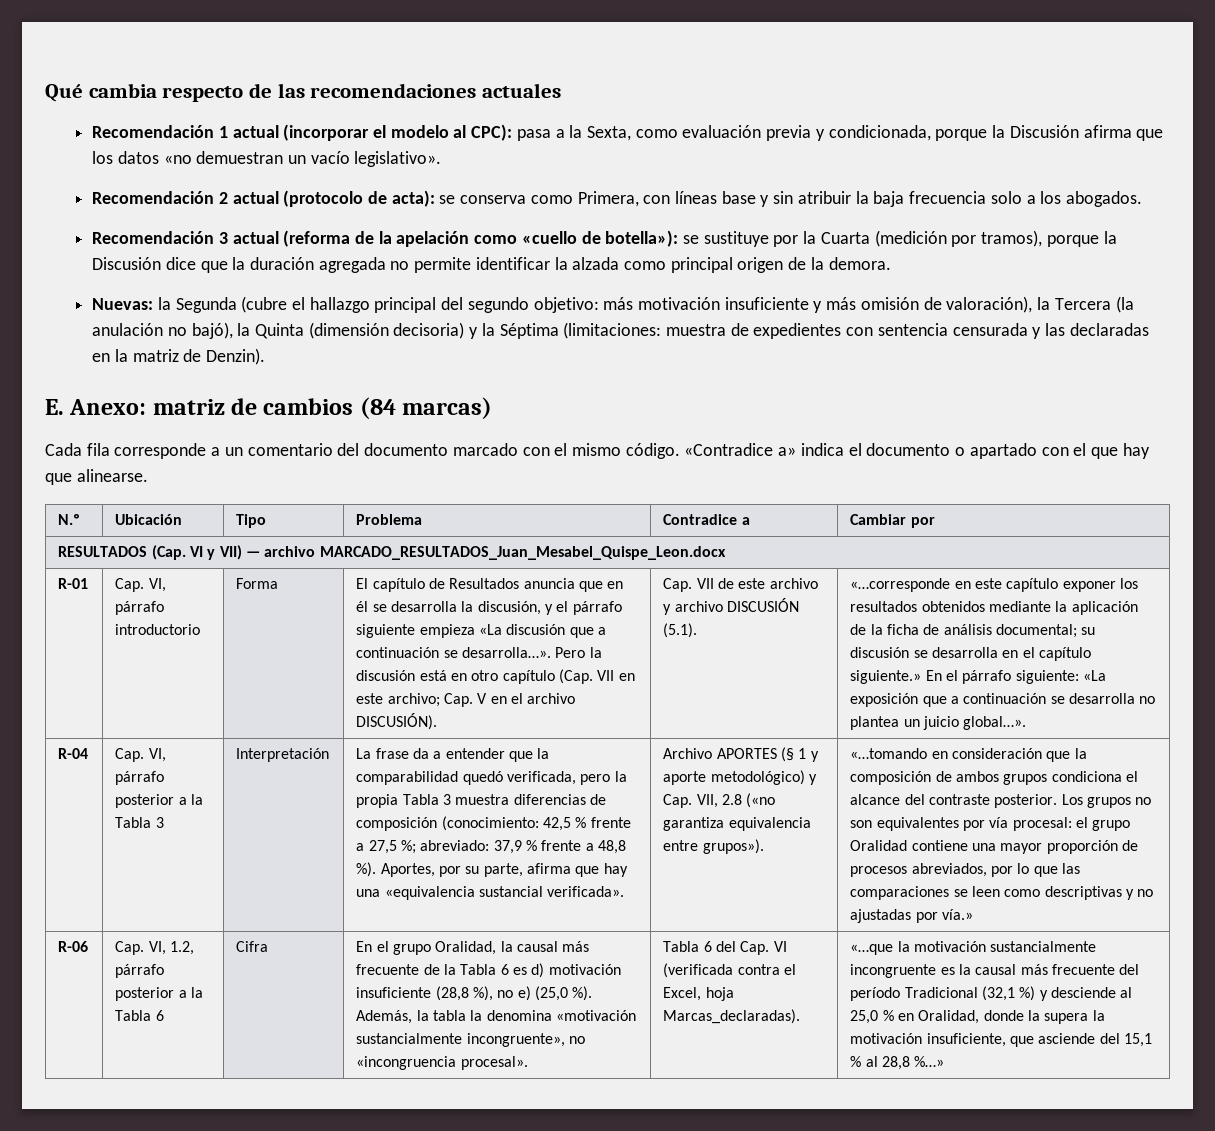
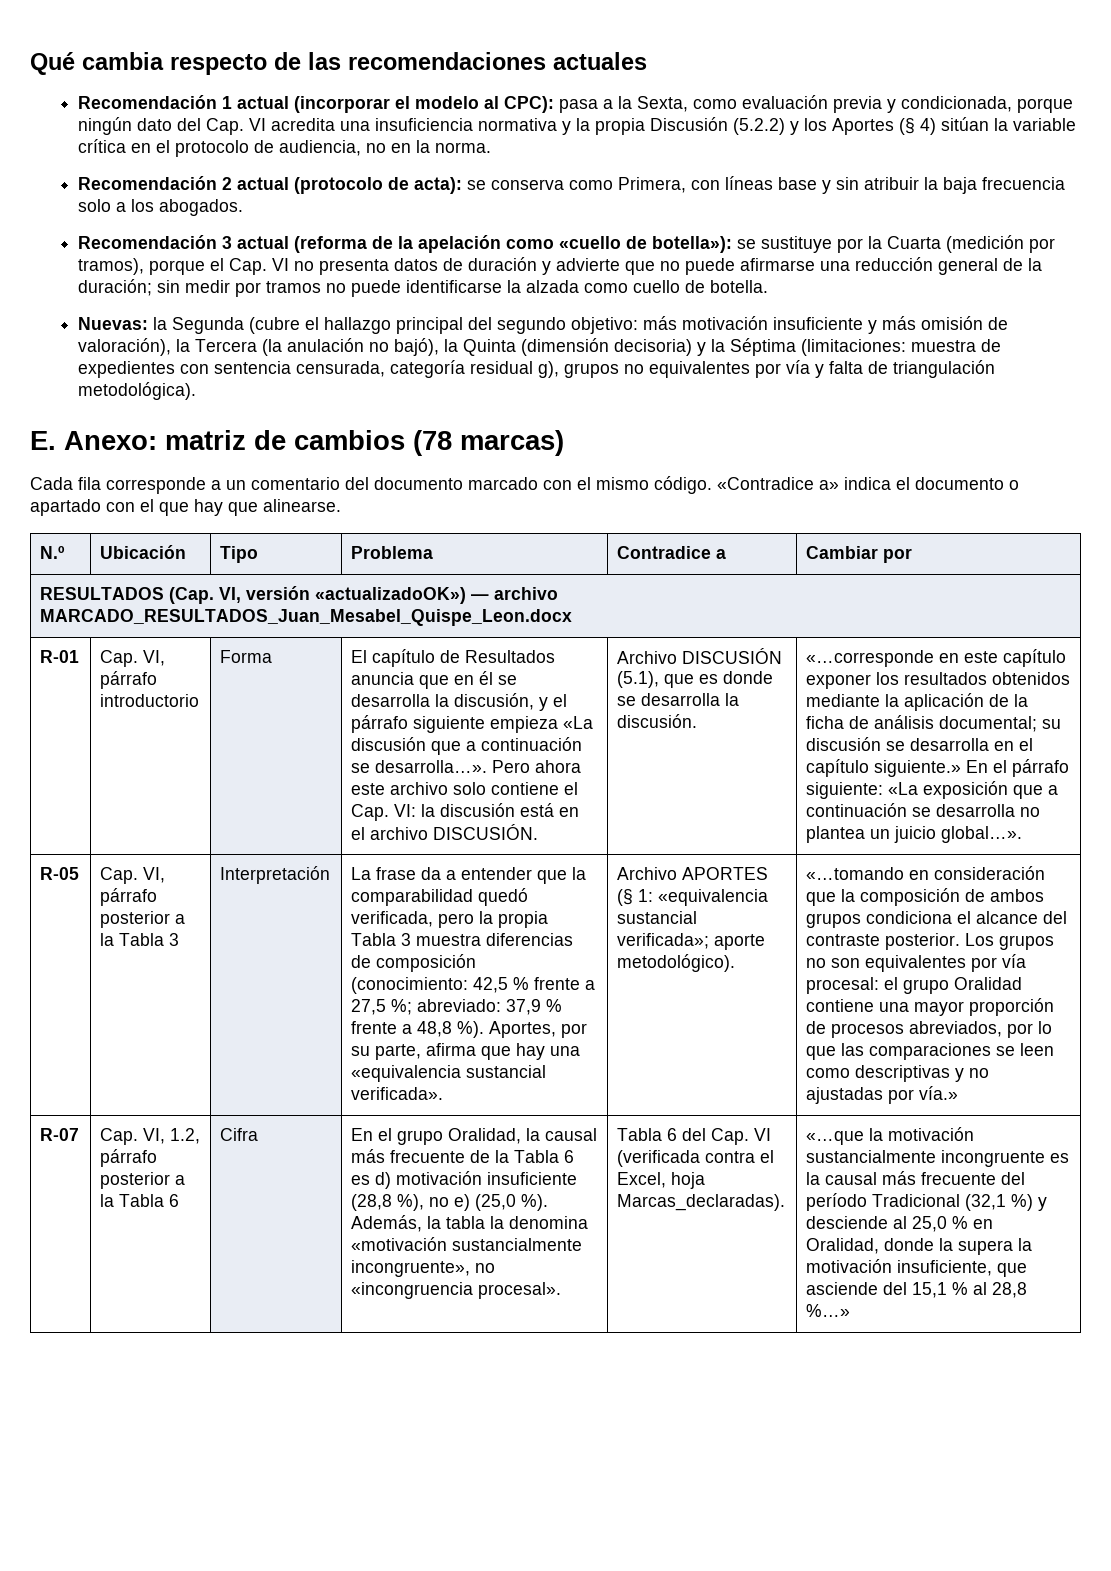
- Recomendación 1 actual (incorporar el modelo al CPC): pasa a la Sexta, como evaluación previa y condicionada, porque la Discusión afirma que los datos «no demuestran un vacío legislativo».
+ Recomendación 1 actual (incorporar el modelo al CPC): pasa a la Sexta, como evaluación previa y condicionada, porque ningún dato del Cap. VI acredita una insuficiencia normativa y la propia Discusión (5.2.2) y los Aportes (§ 4) sitúan la variable crítica en el protocolo de audiencia, no en la norma.
- Recomendación 3 actual (reforma de la apelación como «cuello de botella»): se sustituye por la Cuarta (medición por tramos), porque la Discusión dice que la duración agregada no permite identificar la alzada como principal origen de la demora.
+ Recomendación 3 actual (reforma de la apelación como «cuello de botella»): se sustituye por la Cuarta (medición por tramos), porque el Cap. VI no presenta datos de duración y advierte que no puede afirmarse una reducción general de la duración; sin medir por tramos no puede identificarse la alzada como cuello de botella.
- Nuevas: la Segunda (cubre el hallazgo principal del segundo objetivo: más motivación insuficiente y más omisión de valoración), la Tercera (la anulación no bajó), la Quinta (dimensión decisoria) y la Séptima (limitaciones: muestra de expedientes con sentencia censurada y las declaradas en la matriz de Denzin).
+ Nuevas: la Segunda (cubre el hallazgo principal del segundo objetivo: más motivación insuficiente y más omisión de valoración), la Tercera (la anulación no bajó), la Quinta (dimensión decisoria) y la Séptima (limitaciones: muestra de expedientes con sentencia censurada, categoría residual g), grupos no equivalentes por vía y falta de triangulación metodológica).
- E. Anexo: matriz de cambios (84 marcas)
+ E. Anexo: matriz de cambios (78 marcas)
- RESULTADOS (Cap. VI y VII) — archivo MARCADO_RESULTADOS_Juan_Mesabel_Quispe_Leon.docx
+ RESULTADOS (Cap. VI, versión «actualizadoOK») — archivo MARCADO_RESULTADOS_Juan_Mesabel_Quispe_Leon.docx
- Pero la discusión está en otro capítulo (Cap. VII en este archivo; Cap. V en el archivo DISCUSIÓN). | Cap. VII de este archivo y archivo DISCUSIÓN (5.1).
+ Pero ahora este archivo solo contiene el Cap. VI: la discusión está en el archivo DISCUSIÓN. | Archivo DISCUSIÓN (5.1), que es donde se desarrolla la discusión.
- R-04
+ R-05
- Archivo APORTES (§ 1 y aporte metodológico) y Cap. VII, 2.8 («no garantiza equivalencia entre grupos»).
+ Archivo APORTES (§ 1: «equivalencia sustancial verificada»; aporte metodológico).
- R-06
+ R-07

